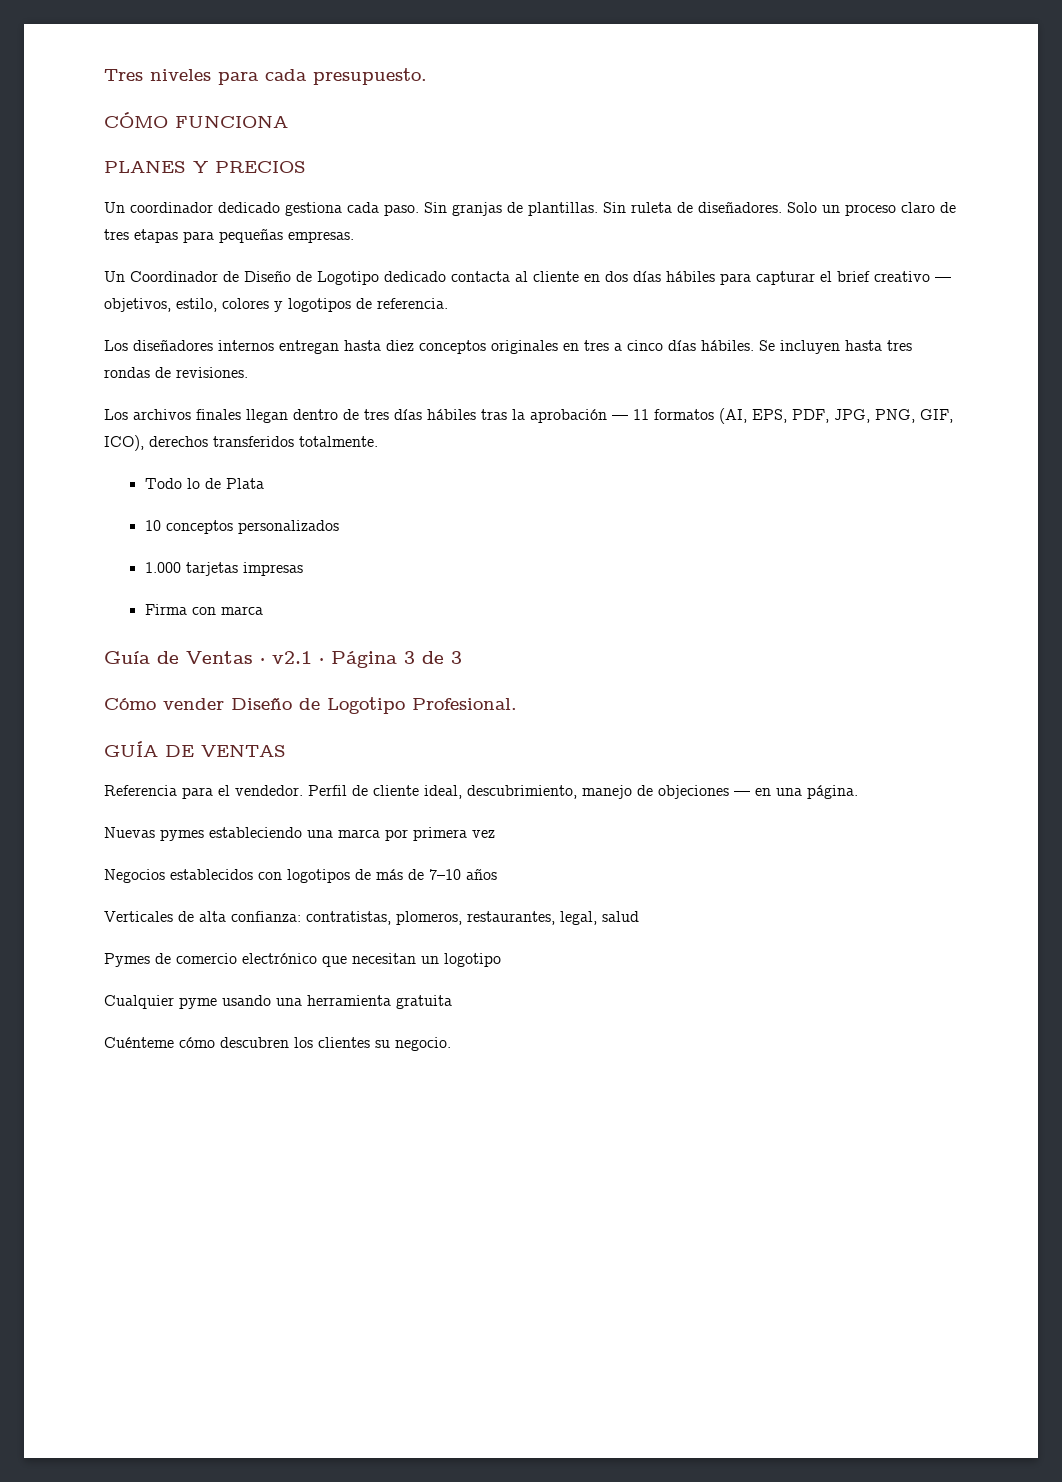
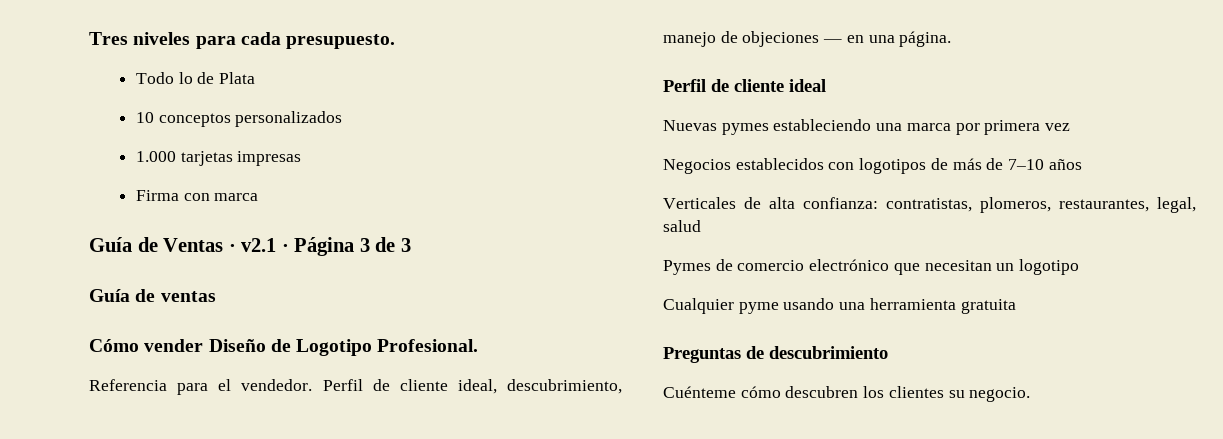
- CÓMO FUNCIONA
- PLANES Y PRECIOS
- Un coordinador dedicado gestiona cada paso. Sin granjas de plantillas. Sin ruleta de diseñadores. Solo un proceso claro de tres etapas para pequeñas empresas.
- Un Coordinador de Diseño de Logotipo dedicado contacta al cliente en dos días hábiles para capturar el brief creativo — objetivos, estilo, colores y logotipos de referencia.
- Los diseñadores internos entregan hasta diez conceptos originales en tres a cinco días hábiles. Se incluyen hasta tres rondas de revisiones.
- Los archivos finales llegan dentro de tres días hábiles tras la aprobación — 11 formatos (AI, EPS, PDF, JPG, PNG, GIF, ICO), derechos transferidos totalmente.
+ Guía de ventas
- GUÍA DE VENTAS
+ Perfil de cliente ideal
+ Preguntas de descubrimiento

